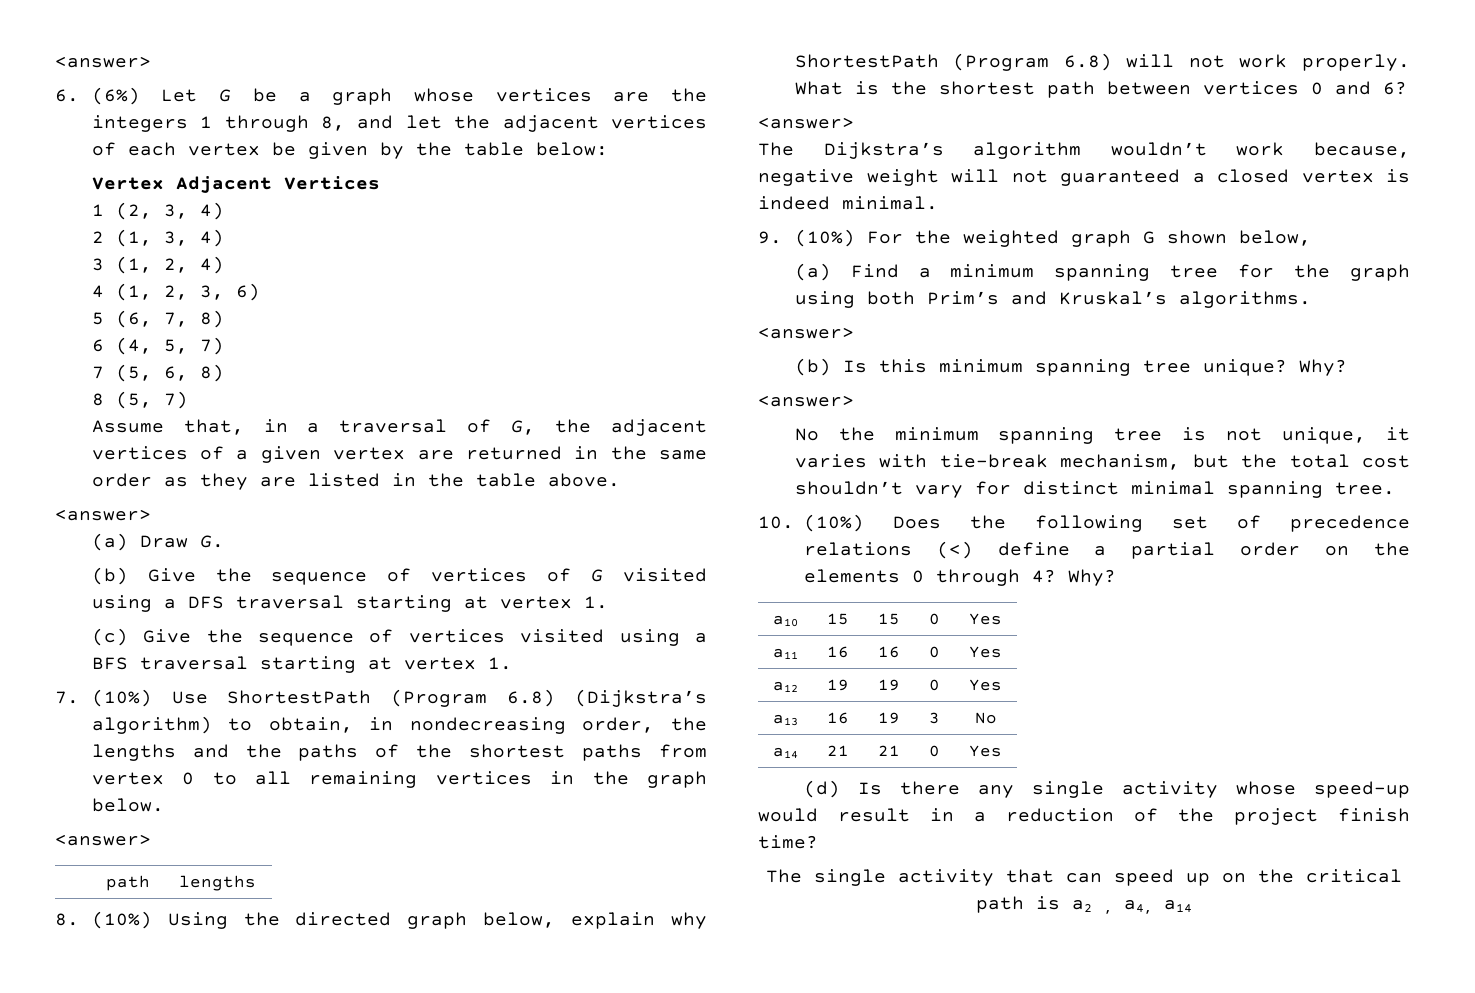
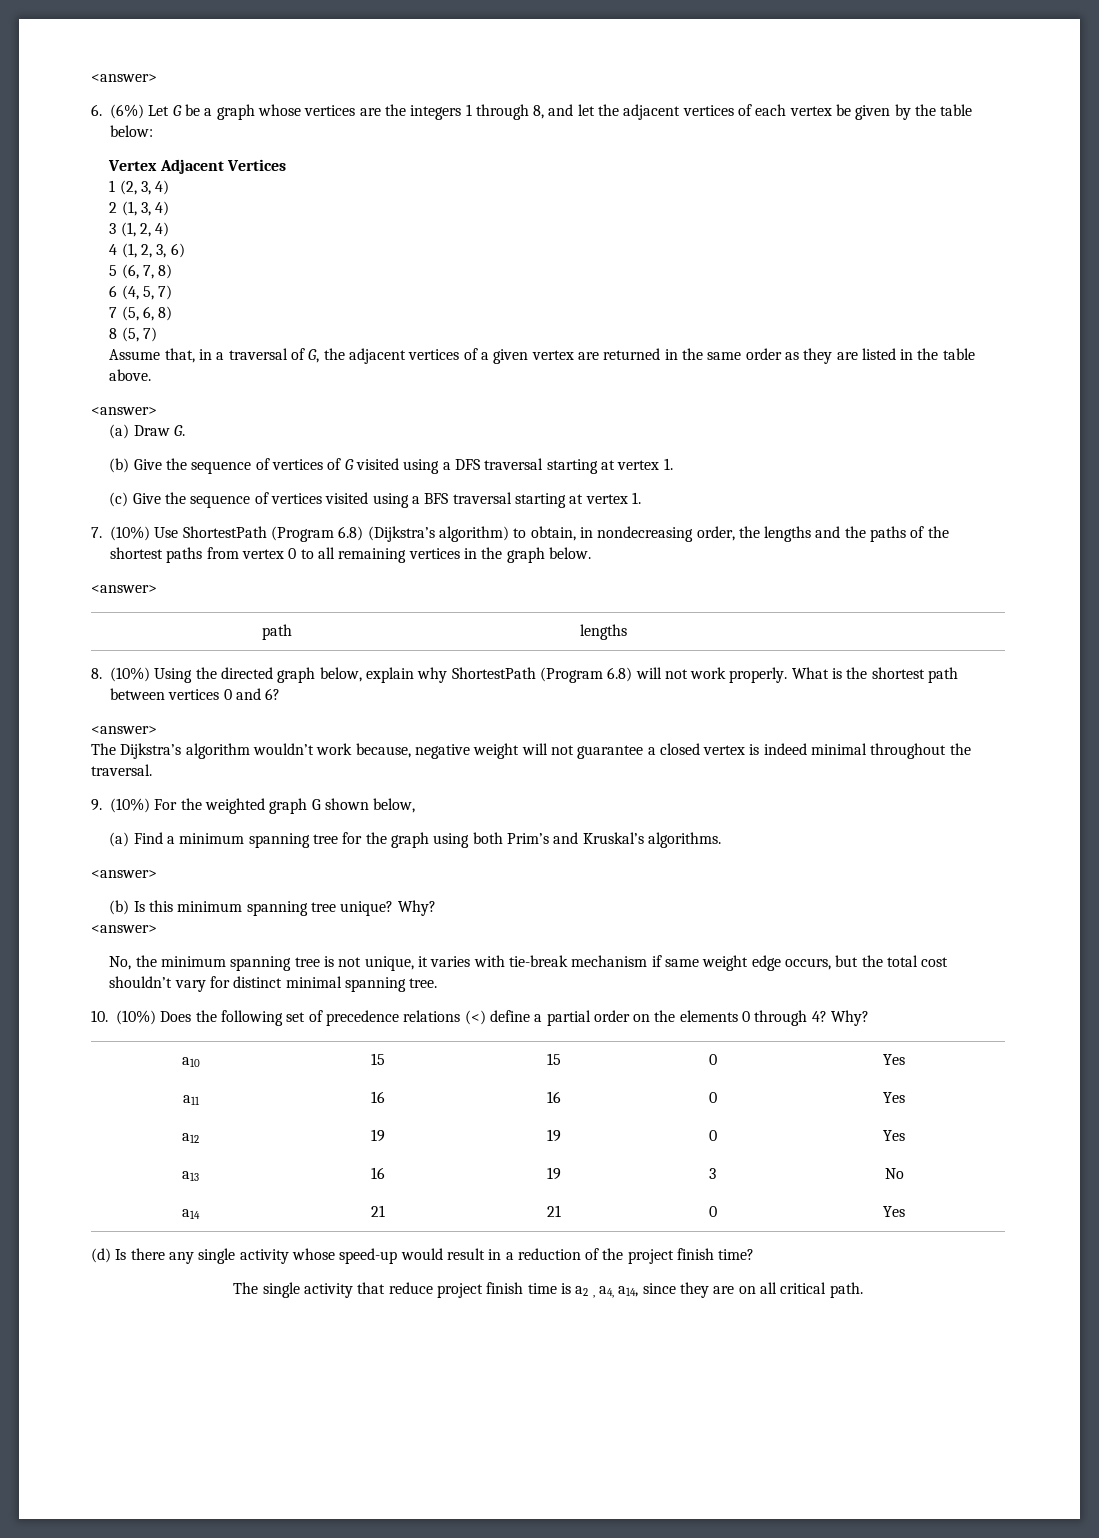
- The Dijkstra’s algorithm wouldn’t work because, negative weight will not guaranteed a closed vertex is indeed minimal.
+ The Dijkstra’s algorithm wouldn’t work because, negative weight will not guarantee a closed vertex is indeed minimal throughout the traversal.
- No the minimum spanning tree is not unique, it varies with tie-break mechanism, but the total cost shouldn’t vary for distinct minimal spanning tree.
+ No, the minimum spanning tree is not unique, it varies with tie-break mechanism if same weight edge occurs, but the total cost shouldn’t vary for distinct minimal spanning tree.
- The single activity that can speed up on the critical path is a2 , a4, a14
+ The single activity that reduce project finish time is a2 , a4, a14, since they are on all critical path.

